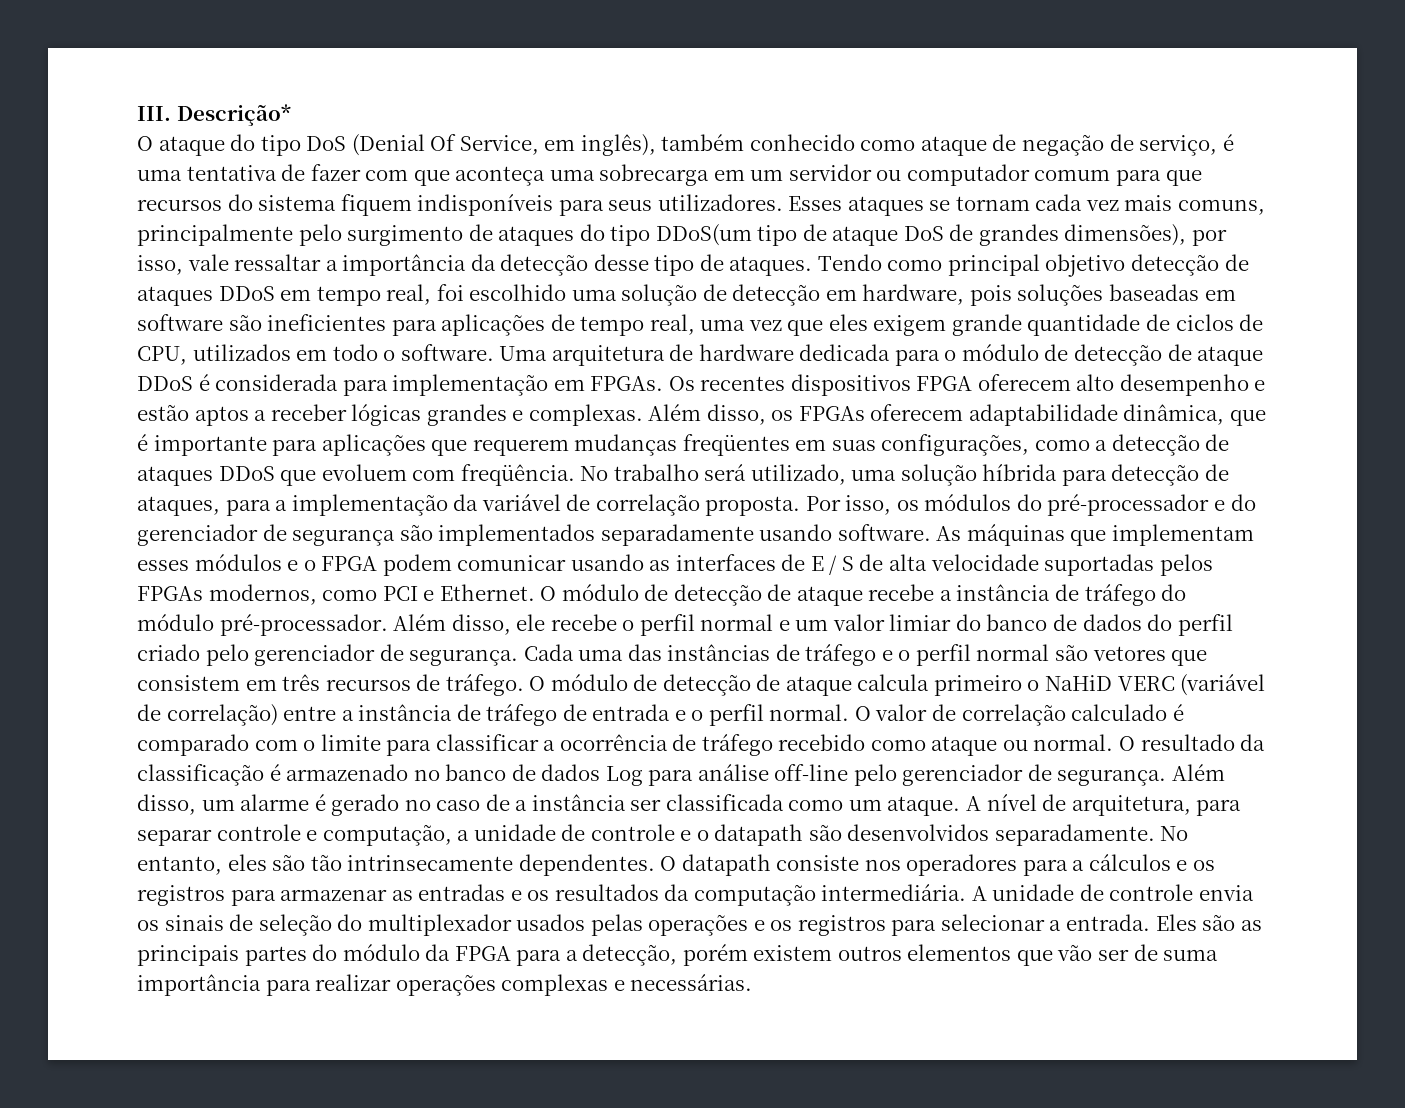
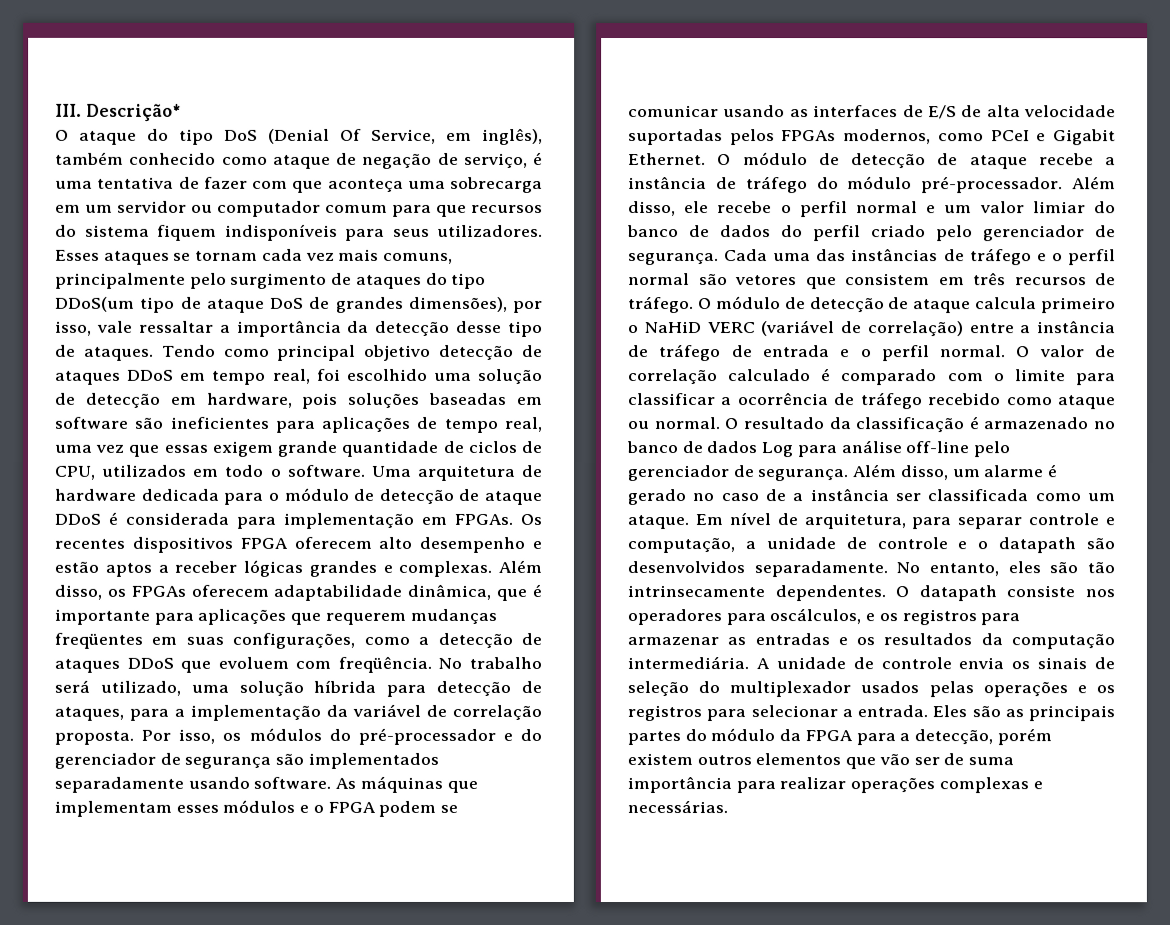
- Tendo como principal objetivo detecção de ataques DDoS em tempo real, foi escolhido uma solução de detecção em hardware, pois soluções baseadas em software são ineficientes para aplicações de tempo real, uma vez que eles exigem grande quantidade de ciclos de CPU, utilizados em todo o software.
+ Tendo como principal objetivo detecção de ataques DDoS em tempo real, foi escolhido uma solução de detecção em hardware, pois soluções baseadas em software são ineficientes para aplicações de tempo real, uma vez que essas exigem grande quantidade de ciclos de CPU, utilizados em todo o software.
- As máquinas que implementam esses módulos e o FPGA podem comunicar usando as interfaces de E / S de alta velocidade suportadas pelos FPGAs modernos, como PCI e Ethernet.
+ As máquinas que implementam esses módulos e o FPGA podem se comunicar usando as interfaces de E/S de alta velocidade suportadas pelos FPGAs modernos, como PCeI e Gigabit Ethernet.
- A nível de arquitetura, para separar controle e computação, a unidade de controle e o datapath são desenvolvidos separadamente.
+ Em nível de arquitetura, para separar controle e computação, a unidade de controle e o datapath são desenvolvidos separadamente.
- O datapath consiste nos operadores para a cálculos e os registros para armazenar as entradas e os resultados da computação intermediária.
+ O datapath consiste nos operadores para oscálculos, e os registros para armazenar as entradas e os resultados da computação intermediária.

